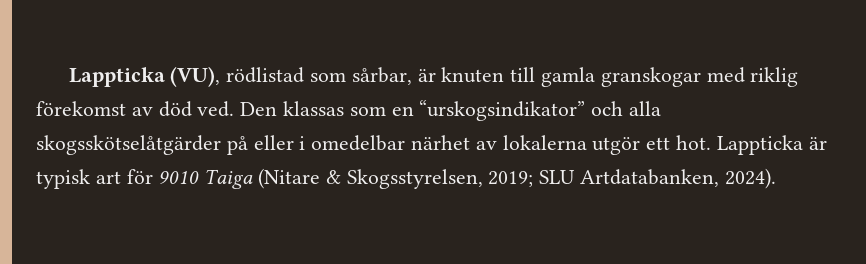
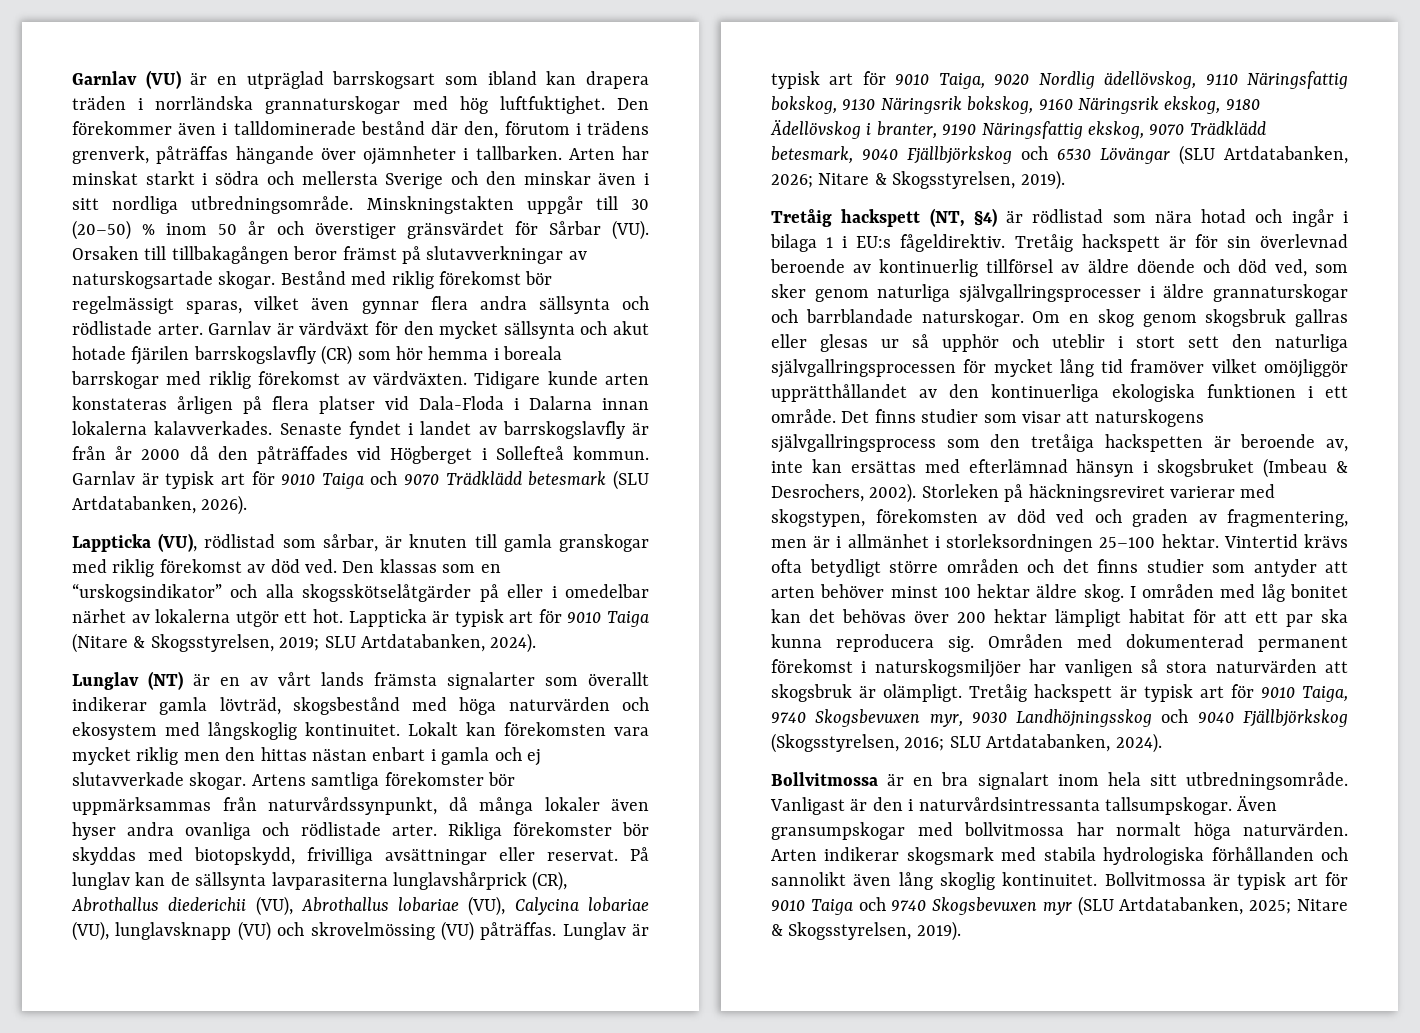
+ Garnlav (VU) är en utpräglad barrskogsart som ibland kan drapera träden i norrländska grannaturskogar med hög luftfuktighet. Den förekommer även i talldominerade bestånd där den, förutom i trädens grenverk, påträffas hängande över ojämnheter i tallbarken. Arten har minskat starkt i södra och mellersta Sverige och den minskar även i sitt nordliga utbredningsområde. Minskningstakten uppgår till 30 (20–50) % inom 50 år och överstiger gränsvärdet för Sårbar (VU). Orsaken till tillbakagången beror främst på slutavverkningar av naturskogsartade skogar. Bestånd med riklig förekomst bör regelmässigt sparas, vilket även gynnar flera andra sällsynta och rödlistade arter. Garnlav är värdväxt för den mycket sällsynta och akut hotade fjärilen barrskogslavfly (CR) som hör hemma i boreala barrskogar med riklig förekomst av värdväxten. Tidigare kunde arten konstateras årligen på flera platser vid Dala-Floda i Dalarna innan lokalerna kalavverkades. Senaste fyndet i landet av barrskogslavfly är från år 2000 då den påträffades vid Högberget i Sollefteå kommun. Garnlav är typisk art för 9010 Taiga och 9070 Trädklädd betesmark (SLU Artdatabanken, 2026).
+ Lunglav (NT) är en av vårt lands främsta signalarter som överallt indikerar gamla lövträd, skogsbestånd med höga naturvärden och ekosystem med långskoglig kontinuitet. Lokalt kan förekomsten vara mycket riklig men den hittas nästan enbart i gamla och ej slutavverkade skogar. Artens samtliga förekomster bör uppmärksammas från naturvårdssynpunkt, då många lokaler även hyser andra ovanliga och rödlistade arter. Rikliga förekomster bör skyddas med biotopskydd, frivilliga avsättningar eller reservat. På lunglav kan de sällsynta lavparasiterna lunglavshårprick (CR), Abrothallus diederichii (VU), Abrothallus lobariae (VU), Calycina lobariae (VU), lunglavsknapp (VU) och skrovelmössing (VU) påträffas. Lunglav är typisk art för 9010 Taiga, 9020 Nordlig ädellövskog, 9110 Näringsfattig bokskog, 9130 Näringsrik bokskog, 9160 Näringsrik ekskog, 9180 Ädellövskog i branter, 9190 Näringsfattig ekskog, 9070 Trädklädd betesmark, 9040 Fjällbjörkskog och 6530 Lövängar (SLU Artdatabanken, 2026; Nitare & Skogsstyrelsen, 2019).
+ Tretåig hackspett (NT, §4) är rödlistad som nära hotad och ingår i bilaga 1 i EU:s fågeldirektiv. Tretåig hackspett är för sin överlevnad beroende av kontinuerlig tillförsel av äldre döende och död ved, som sker genom naturliga självgallringsprocesser i äldre grannaturskogar och barrblandade naturskogar. Om en skog genom skogsbruk gallras eller glesas ur så upphör och uteblir i stort sett den naturliga självgallringsprocessen för mycket lång tid framöver vilket omöjliggör upprätthållandet av den kontinuerliga ekologiska funktionen i ett område. Det finns studier som visar att naturskogens självgallringsprocess som den tretåiga hackspetten är beroende av, inte kan ersättas med efterlämnad hänsyn i skogsbruket (Imbeau & Desrochers, 2002). Storleken på häckningsreviret varierar med skogstypen, förekomsten av död ved och graden av fragmentering, men är i allmänhet i storleksordningen 25–100 hektar. Vintertid krävs ofta betydligt större områden och det finns studier som antyder att arten behöver minst 100 hektar äldre skog. I områden med låg bonitet kan det behövas över 200 hektar lämpligt habitat för att ett par ska kunna reproducera sig. Områden med dokumenterad permanent förekomst i naturskogsmiljöer har vanligen så stora naturvärden att skogsbruk är olämpligt. Tretåig hackspett är typisk art för 9010 Taiga, 9740 Skogsbevuxen myr, 9030 Landhöjningsskog och 9040 Fjällbjörkskog (Skogsstyrelsen, 2016; SLU Artdatabanken, 2024).
+ Bollvitmossa är en bra signalart inom hela sitt utbredningsområde. Vanligast är den i naturvårdsintressanta tallsumpskogar. Även gransumpskogar med bollvitmossa har normalt höga naturvärden. Arten indikerar skogsmark med stabila hydrologiska förhållanden och sannolikt även lång skoglig kontinuitet. Bollvitmossa är typisk art för 9010 Taiga och 9740 Skogsbevuxen myr (SLU Artdatabanken, 2025; Nitare & Skogsstyrelsen, 2019).

